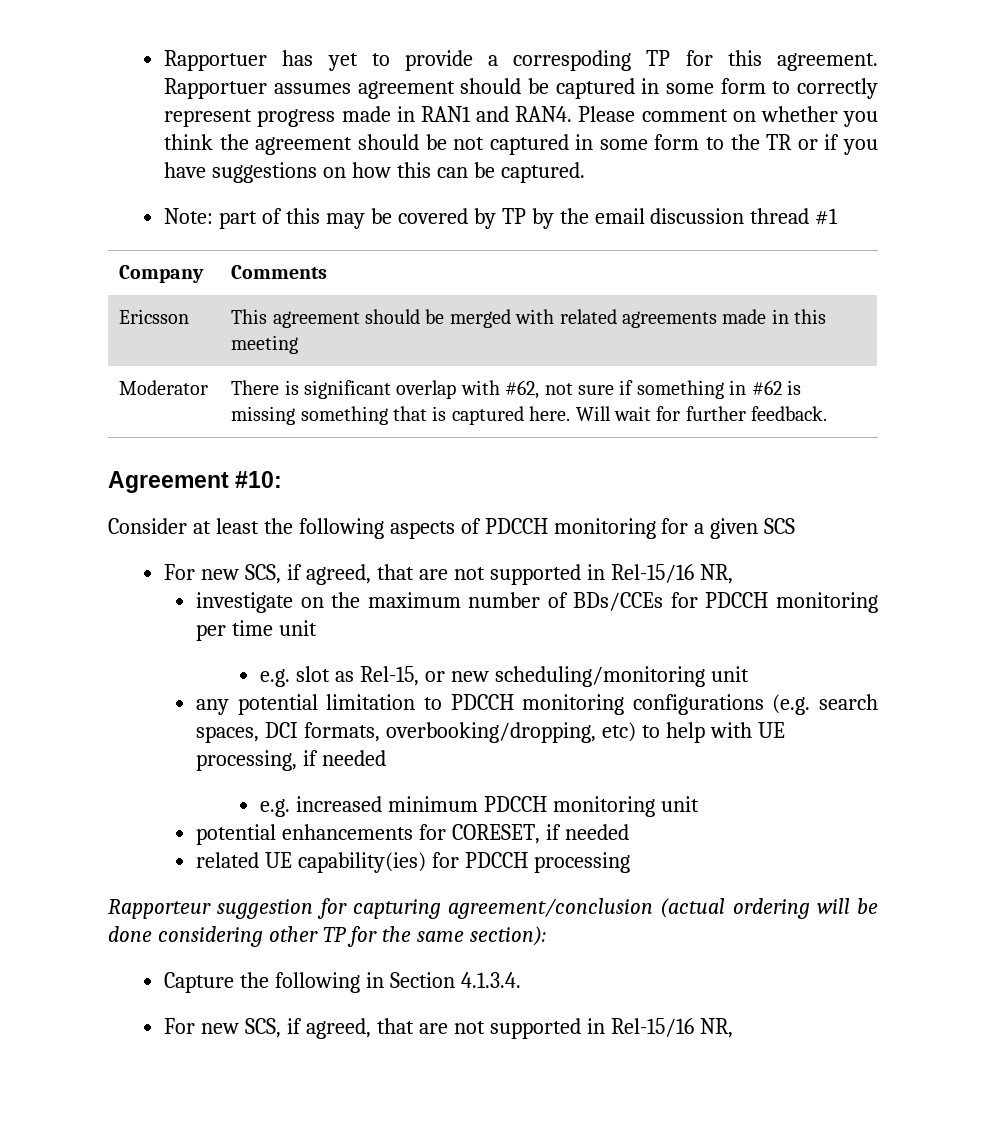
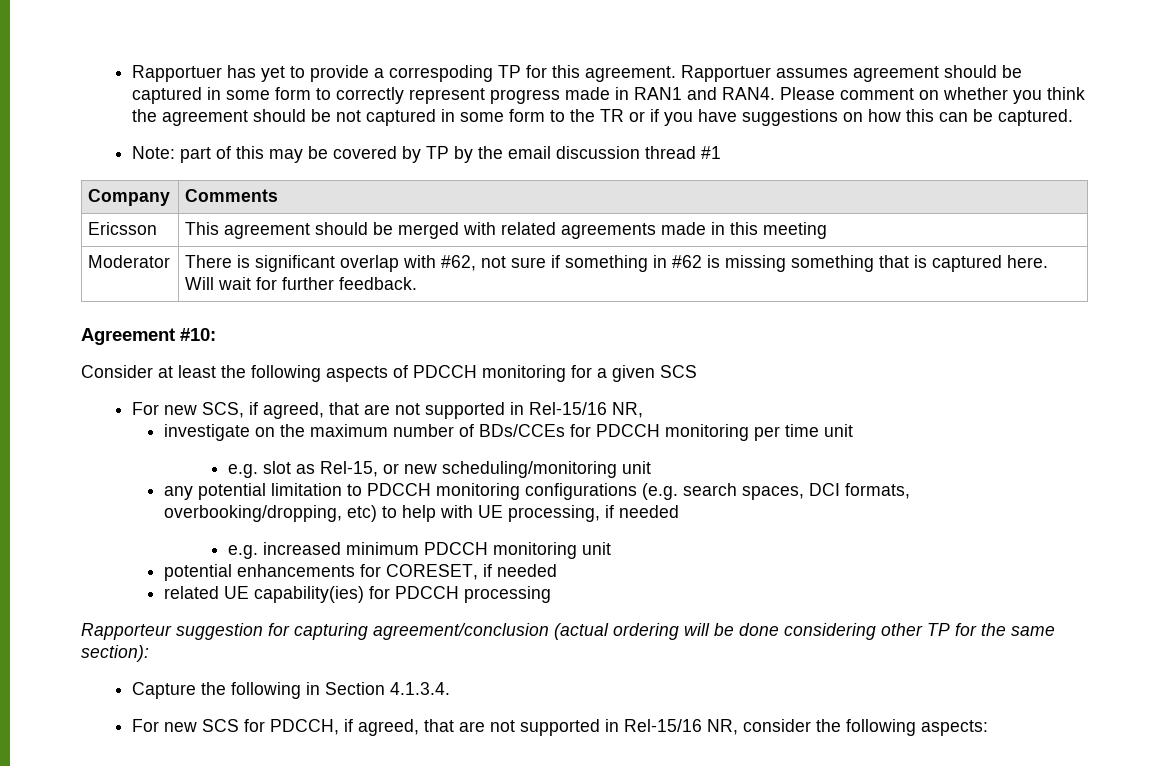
  Capture the following in Section 4.1.3.4.
- For new SCS, if agreed, that are not supported in Rel-15/16 NR,
+ For new SCS for PDCCH, if agreed, that are not supported in Rel-15/16 NR, consider the following aspects:

